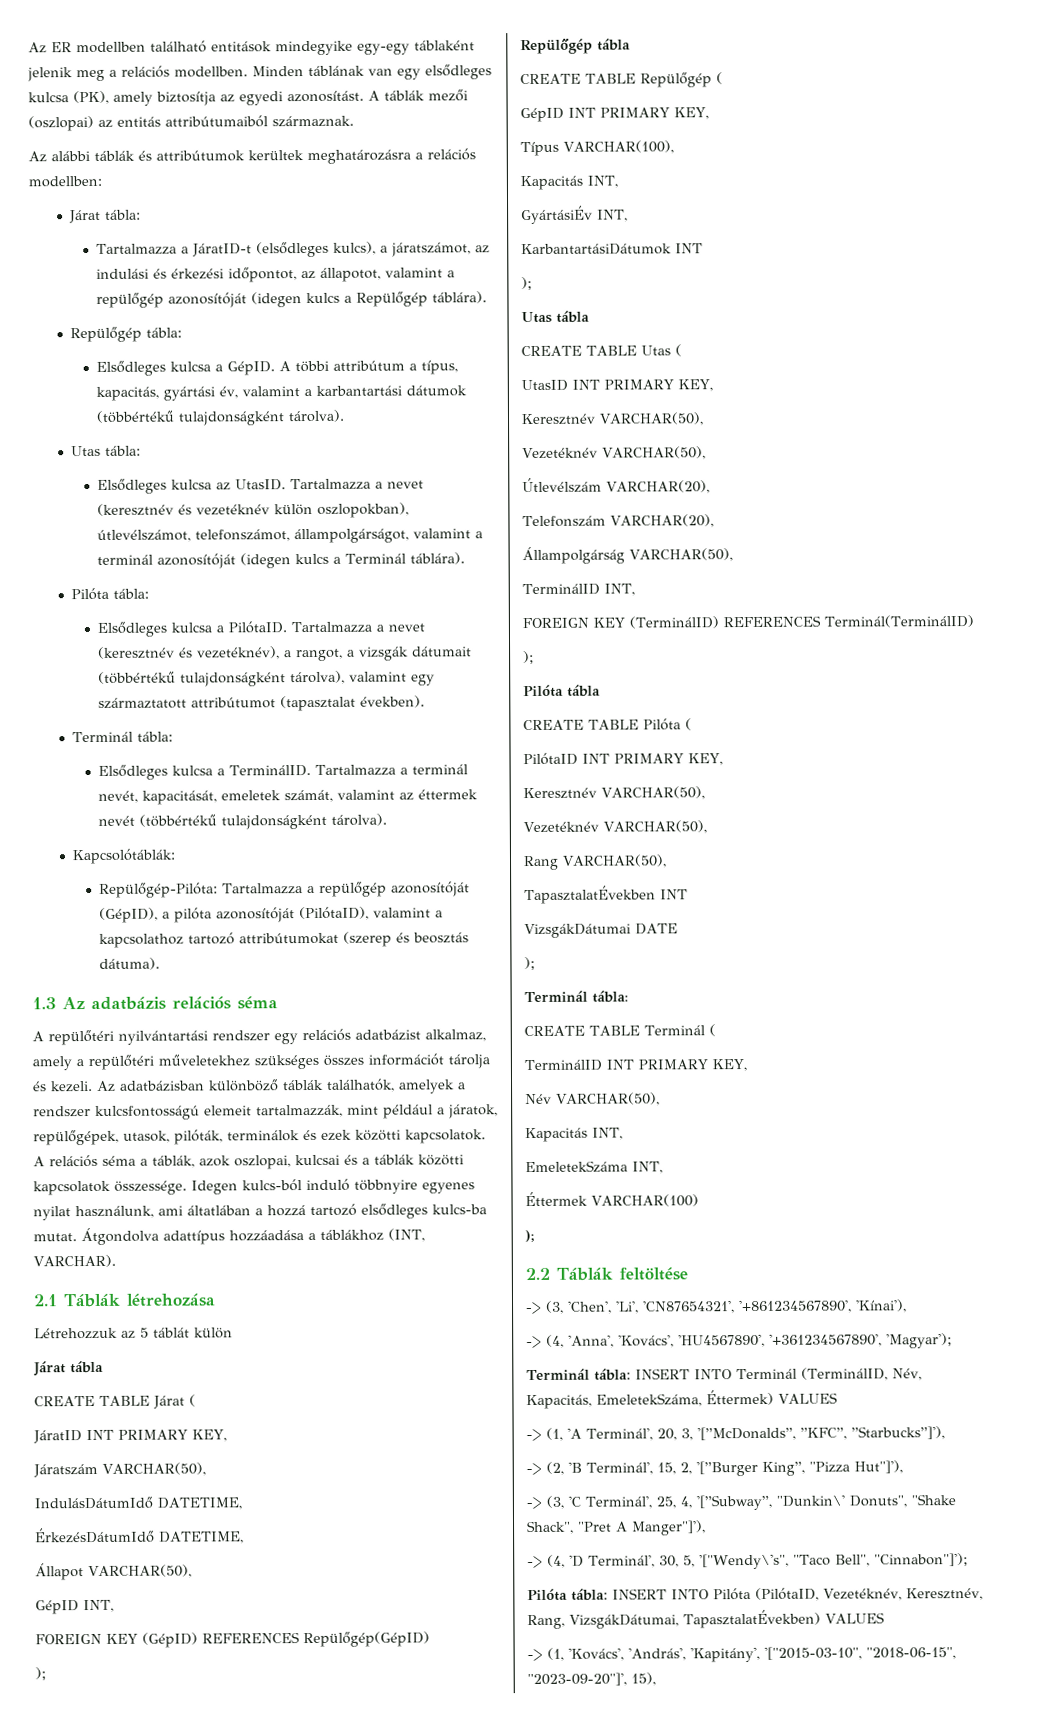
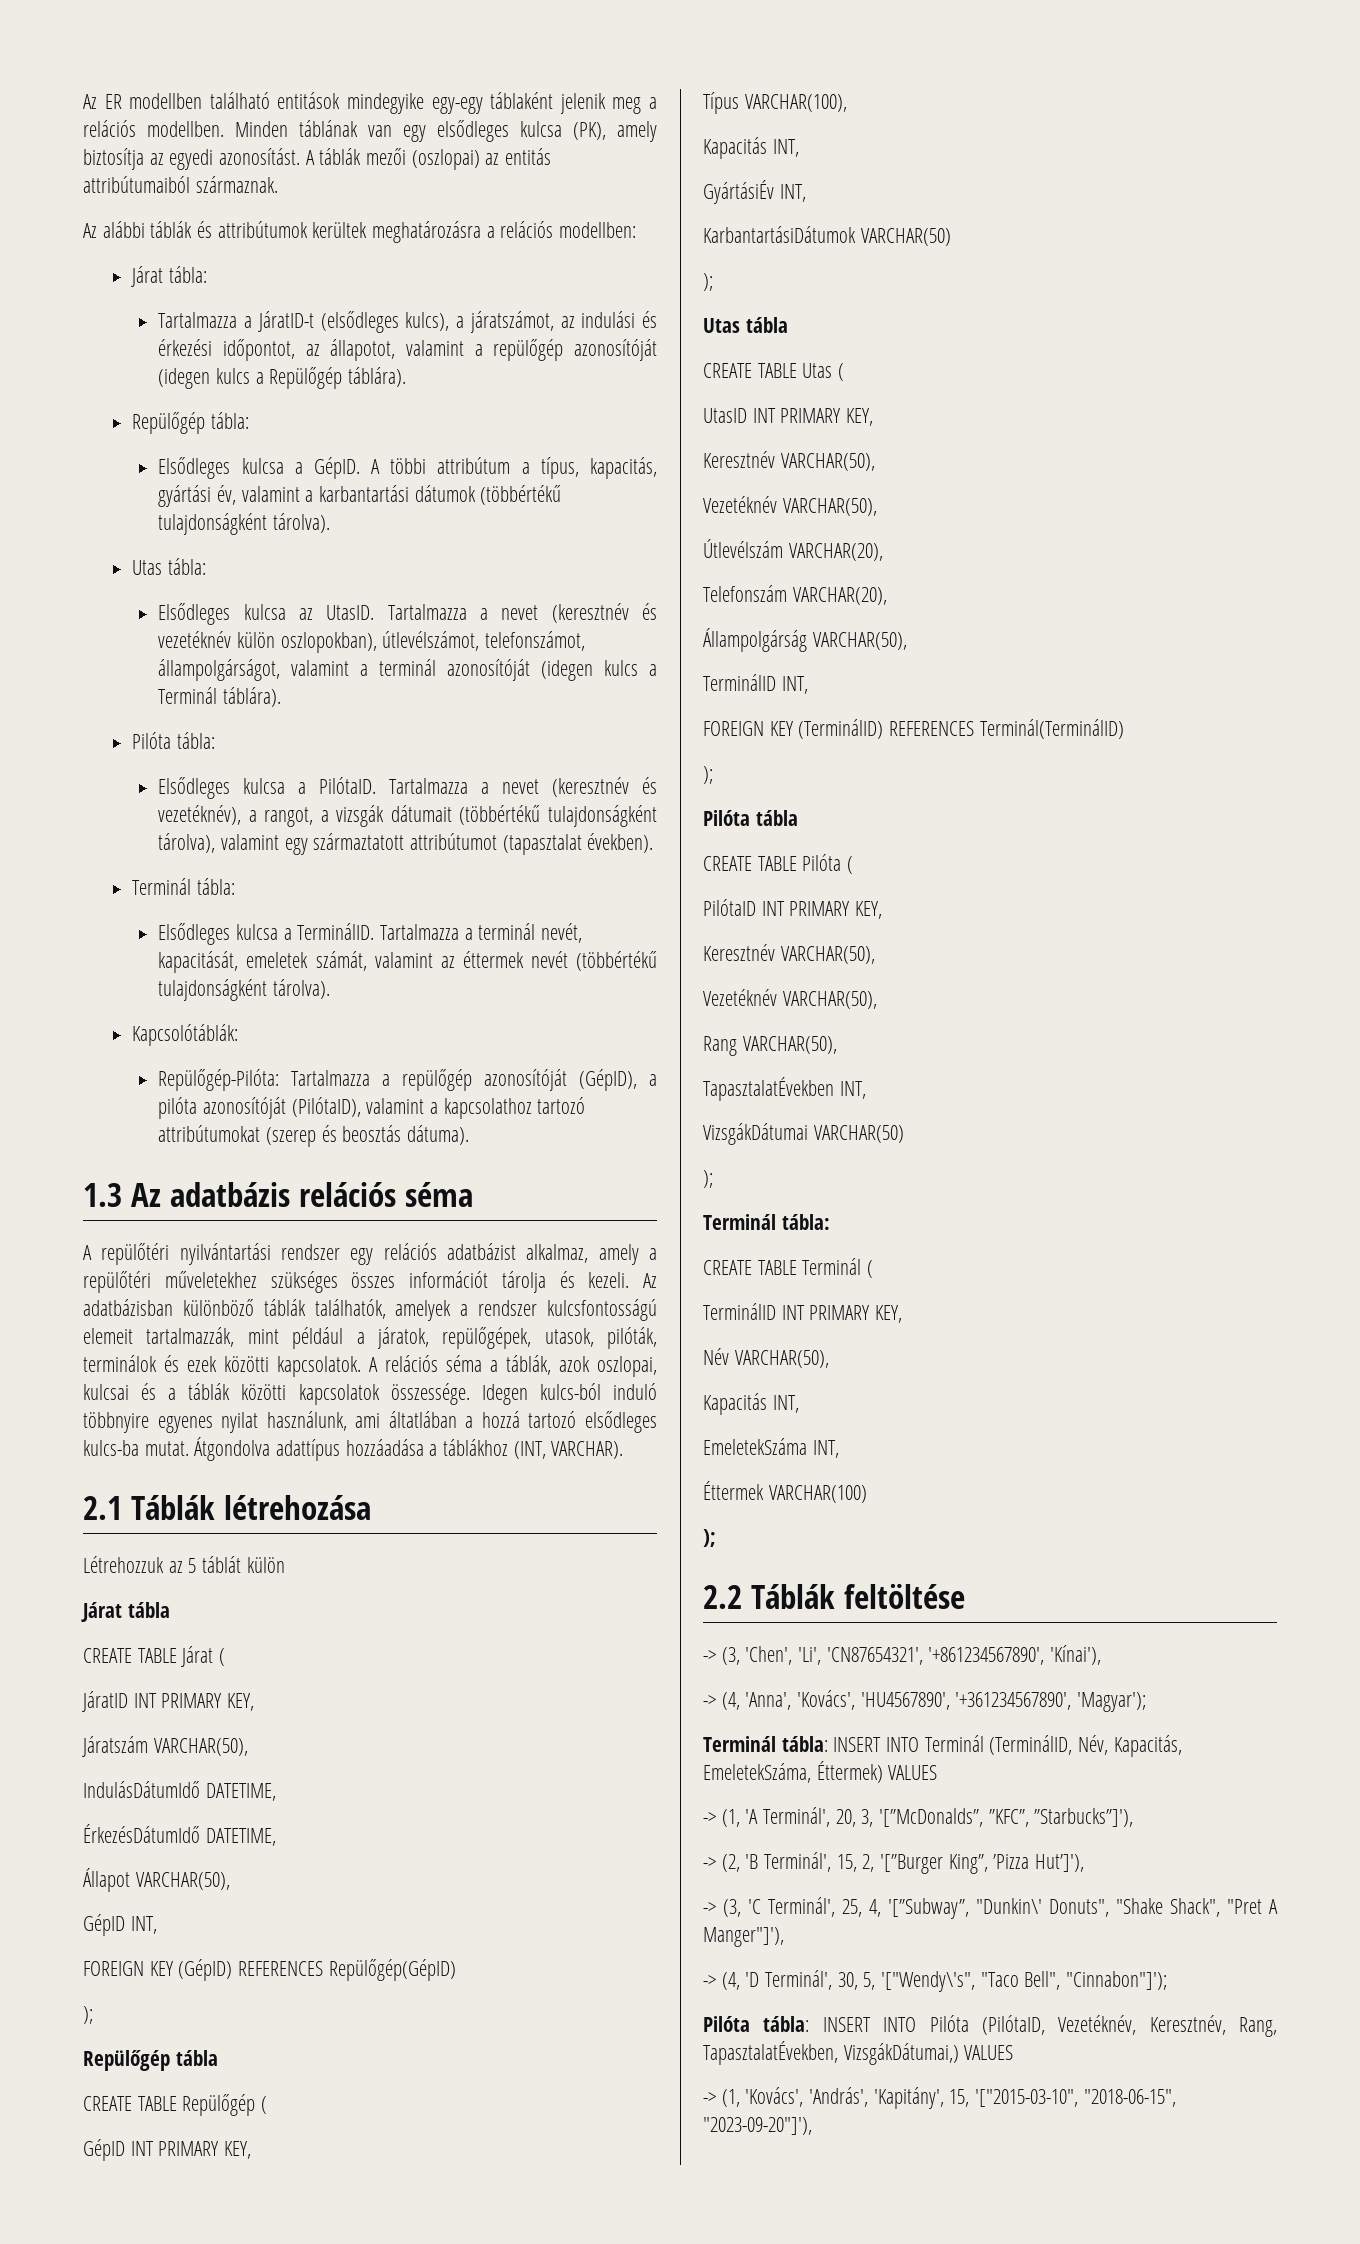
- KarbantartásiDátumok INT
+ KarbantartásiDátumok VARCHAR(50)
- TapasztalatÉvekben INT
+ TapasztalatÉvekben INT,
- VizsgákDátumai DATE
+ VizsgákDátumai VARCHAR(50)
- -> (2, 'B Terminál', 15, 2, '[”Burger King”, "Pizza Hut"]'),
+ -> (2, 'B Terminál', 15, 2, '[”Burger King”, ’Pizza Hut’]'),
- Pilóta tábla: INSERT INTO Pilóta (PilótaID, Vezetéknév, Keresztnév, Rang, VizsgákDátumai, TapasztalatÉvekben) VALUES
+ Pilóta tábla: INSERT INTO Pilóta (PilótaID, Vezetéknév, Keresztnév, Rang, TapasztalatÉvekben, VizsgákDátumai,) VALUES
- -> (1, 'Kovács', 'András', 'Kapitány', '["2015-03-10", "2018-06-15", "2023-09-20"]', 15),
+ -> (1, 'Kovács', 'András', 'Kapitány', 15, '["2015-03-10", "2018-06-15", "2023-09-20"]'),

